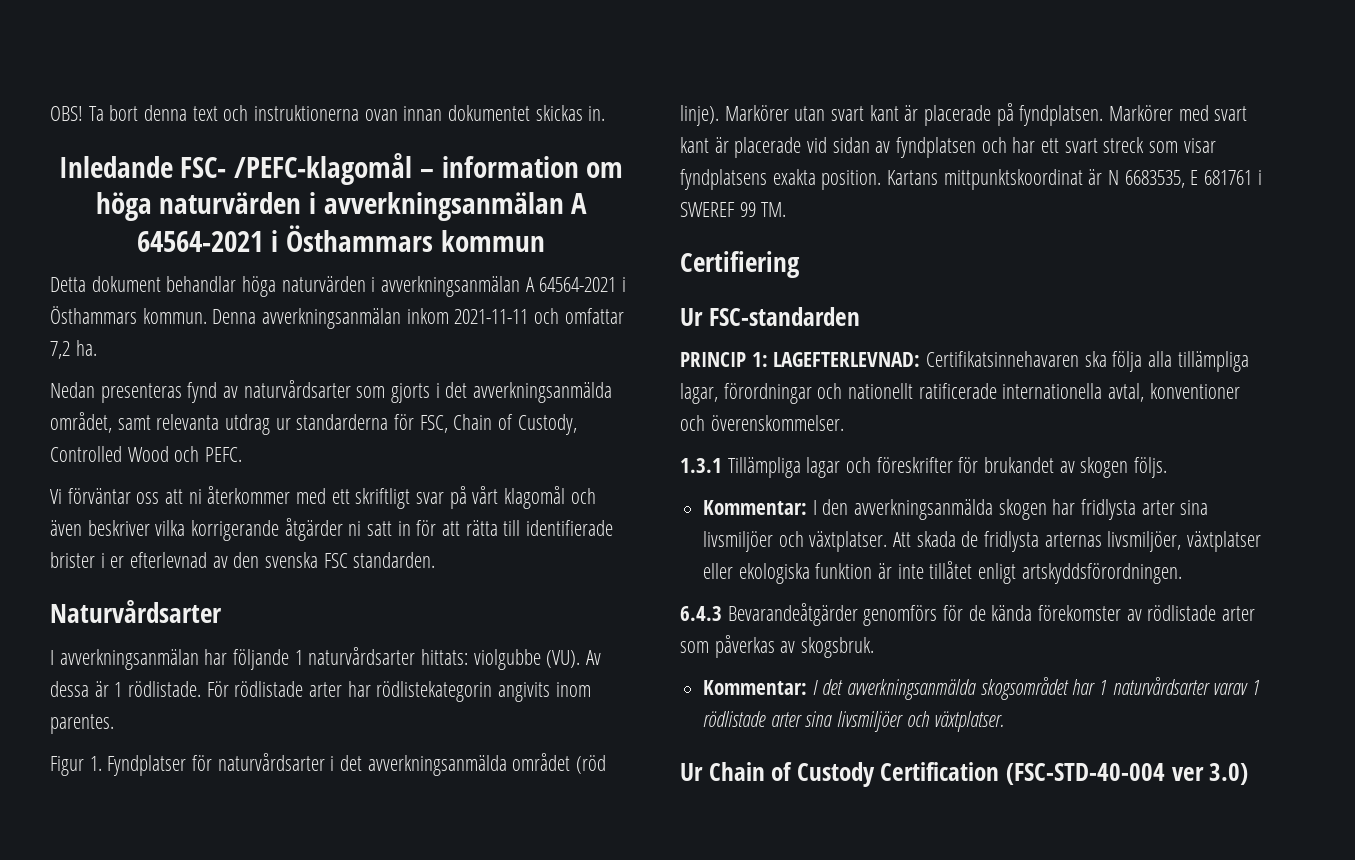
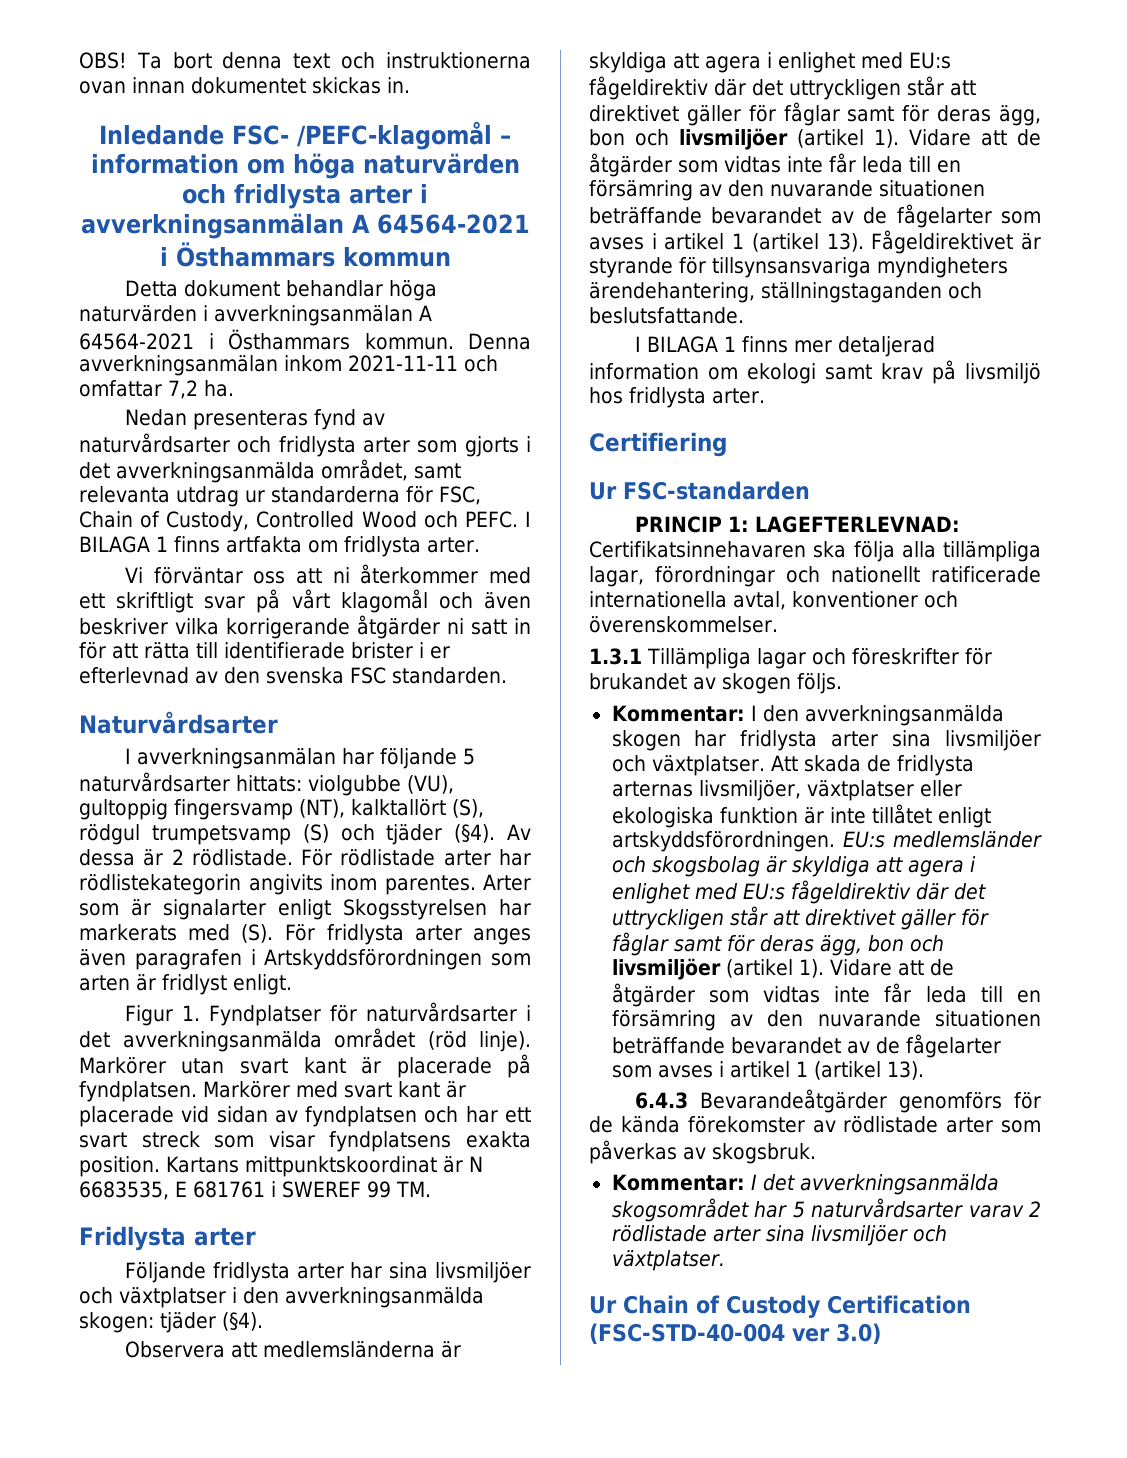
- Inledande FSC- /PEFC-klagomål – information om höga naturvärden i avverkningsanmälan A 64564-2021 i Östhammars kommun
+ Inledande FSC- /PEFC-klagomål – information om höga naturvärden och fridlysta arter i avverkningsanmälan A 64564-2021 i Östhammars kommun
- Nedan presenteras fynd av naturvårdsarter som gjorts i det avverkningsanmälda området, samt relevanta utdrag ur standarderna för FSC, Chain of Custody, Controlled Wood och PEFC.
+ Nedan presenteras fynd av naturvårdsarter och fridlysta arter som gjorts i det avverkningsanmälda området, samt relevanta utdrag ur standarderna för FSC, Chain of Custody, Controlled Wood och PEFC. I BILAGA 1 finns artfakta om fridlysta arter.
- I avverkningsanmälan har följande 1 naturvårdsarter hittats: violgubbe (VU). Av dessa är 1 rödlistade.
+ I avverkningsanmälan har följande 5 naturvårdsarter hittats: violgubbe (VU), gultoppig fingersvamp (NT), kalktallört (S), rödgul trumpetsvamp (S) och tjäder (§4). Av dessa är 2 rödlistade.
+ Arter som är signalarter enligt Skogsstyrelsen har markerats med (S). För fridlysta arter anges även paragrafen i Artskyddsförordningen som arten är fridlyst enligt.
+ Fridlysta arter
+ Följande fridlysta arter har sina livsmiljöer och växtplatser i den avverkningsanmälda skogen: tjäder (§4).
+ Observera att medlemsländerna är skyldiga att agera i enlighet med EU:s fågeldirektiv där det uttryckligen står att direktivet gäller för fåglar samt för deras ägg, bon och livsmiljöer (artikel 1). Vidare att de åtgärder som vidtas inte får leda till en försämring av den nuvarande situationen beträffande bevarandet av de fågelarter som avses i artikel 1 (artikel 13). Fågeldirektivet är styrande för tillsynsansvariga myndigheters ärendehantering, ställningstaganden och beslutsfattande.
+ I BILAGA 1 finns mer detaljerad information om ekologi samt krav på livsmiljö hos fridlysta arter.
+ EU:s medlemsländer och skogsbolag är skyldiga att agera i enlighet med EU:s fågeldirektiv där det uttryckligen står att direktivet gäller för fåglar samt för deras ägg, bon och livsmiljöer (artikel 1). Vidare att de åtgärder som vidtas inte får leda till en försämring av den nuvarande situationen beträffande bevarandet av de fågelarter som avses i artikel 1 (artikel 13).
- Kommentar: I det avverkningsanmälda skogsområdet har 1 naturvårdsarter varav 1 rödlistade arter sina livsmiljöer och växtplatser.
+ Kommentar: I det avverkningsanmälda skogsområdet har 5 naturvårdsarter varav 2 rödlistade arter sina livsmiljöer och växtplatser.

